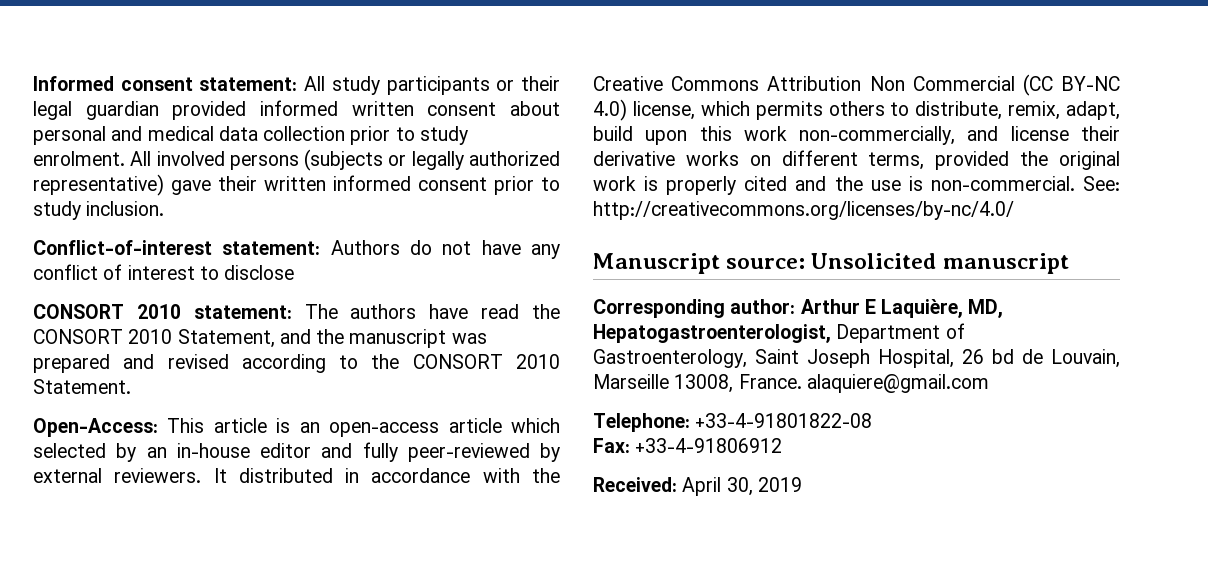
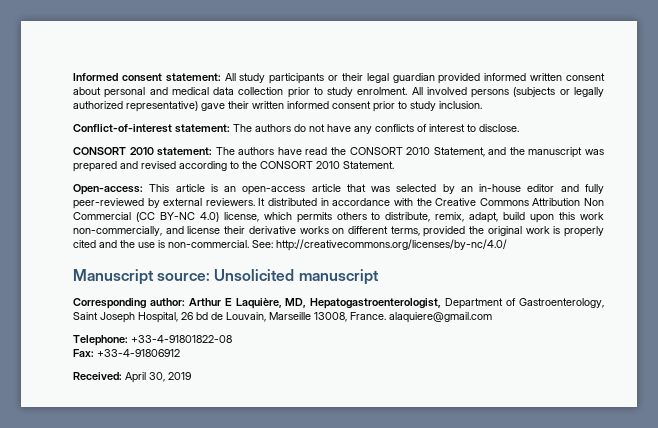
- Conflict-of-interest statement: Authors do not have any conflict of interest to disclose
+ Conflict-of-interest statement: The authors do not have any conflicts of interest to disclose.
- Open-Access: This article is an open-access article which selected by an in-house editor and fully peer-reviewed by external reviewers.
+ Open-access: This article is an open-access article that was selected by an in-house editor and fully peer-reviewed by external reviewers.

